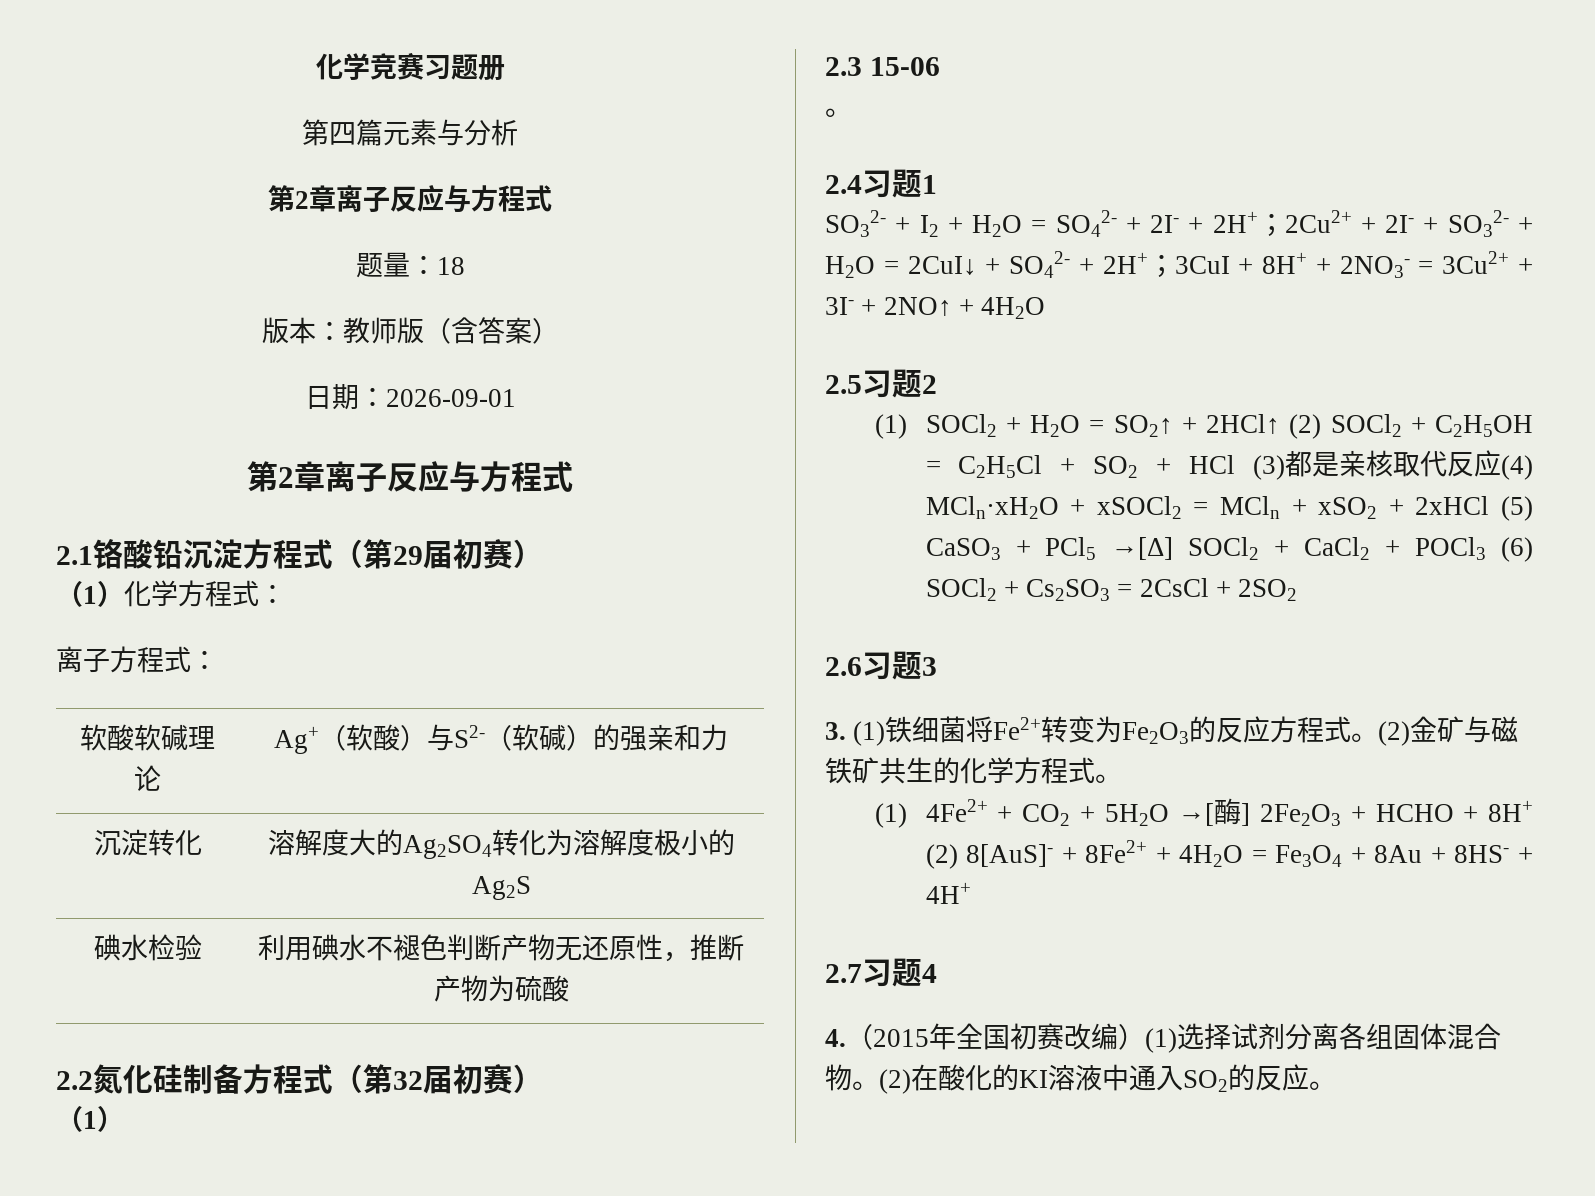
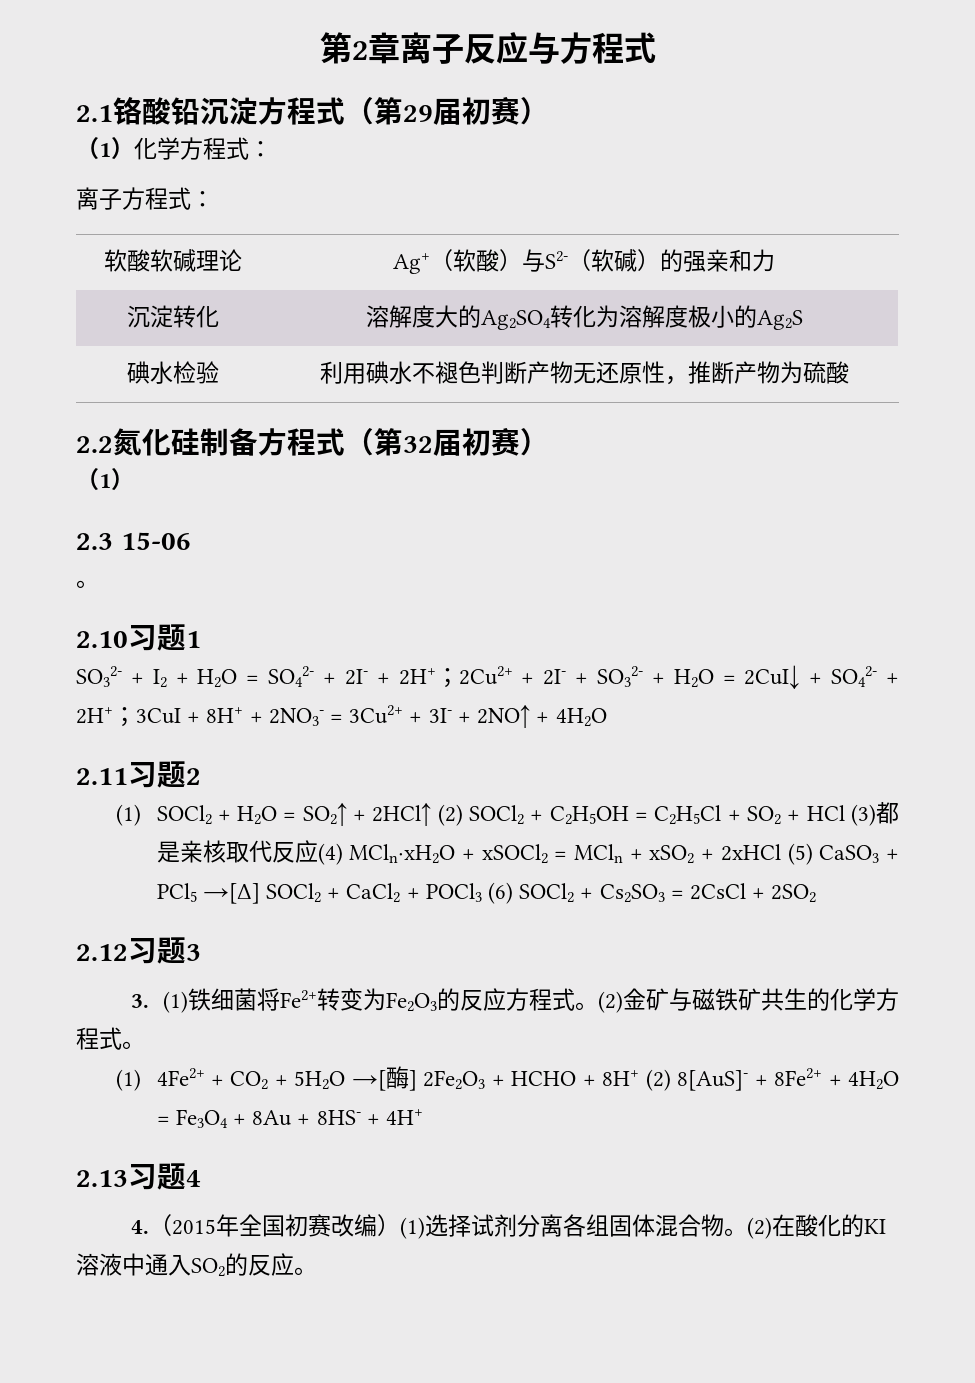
- 化学竞赛习题册
- 第四篇元素与分析
- 第2章离子反应与方程式
- 题量：18
- 版本：教师版（含答案）
- 日期：2026-09-01
- 2.4习题1
+ 2.10习题1
- 2.5习题2
+ 2.11习题2
- 2.6习题3
+ 2.12习题3
- 2.7习题4
+ 2.13习题4

